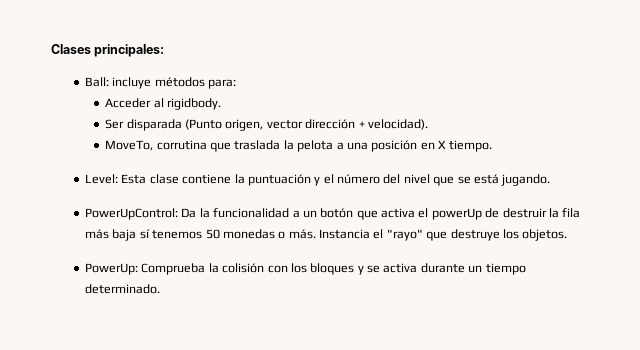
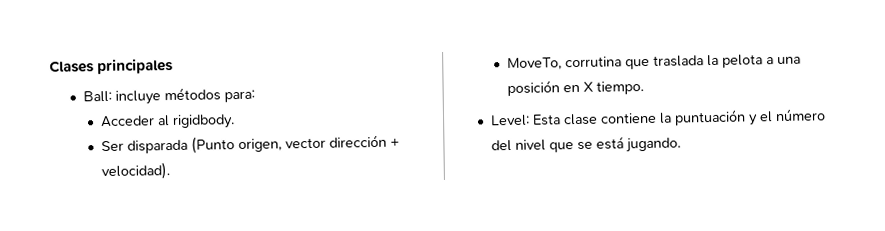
- Clases principales:
+ Clases principales
- PowerUpControl: Da la funcionalidad a un botón que activa el powerUp de destruir la fila más baja sí tenemos 50 monedas o más. Instancia el "rayo" que destruye los objetos.
- PowerUp: Comprueba la colisión con los bloques y se activa durante un tiempo determinado.

